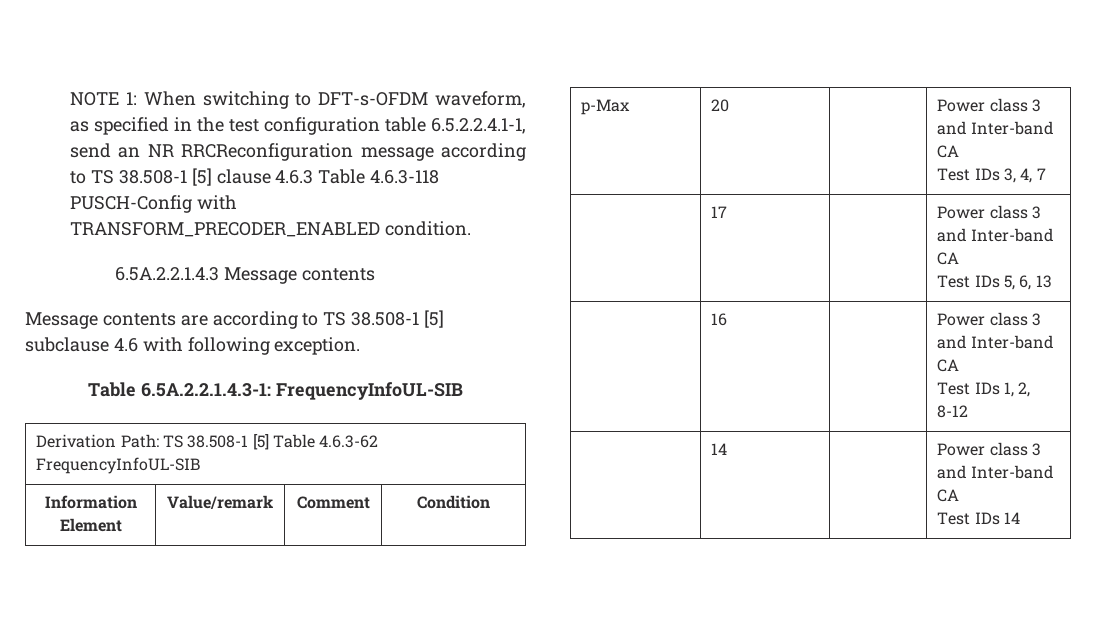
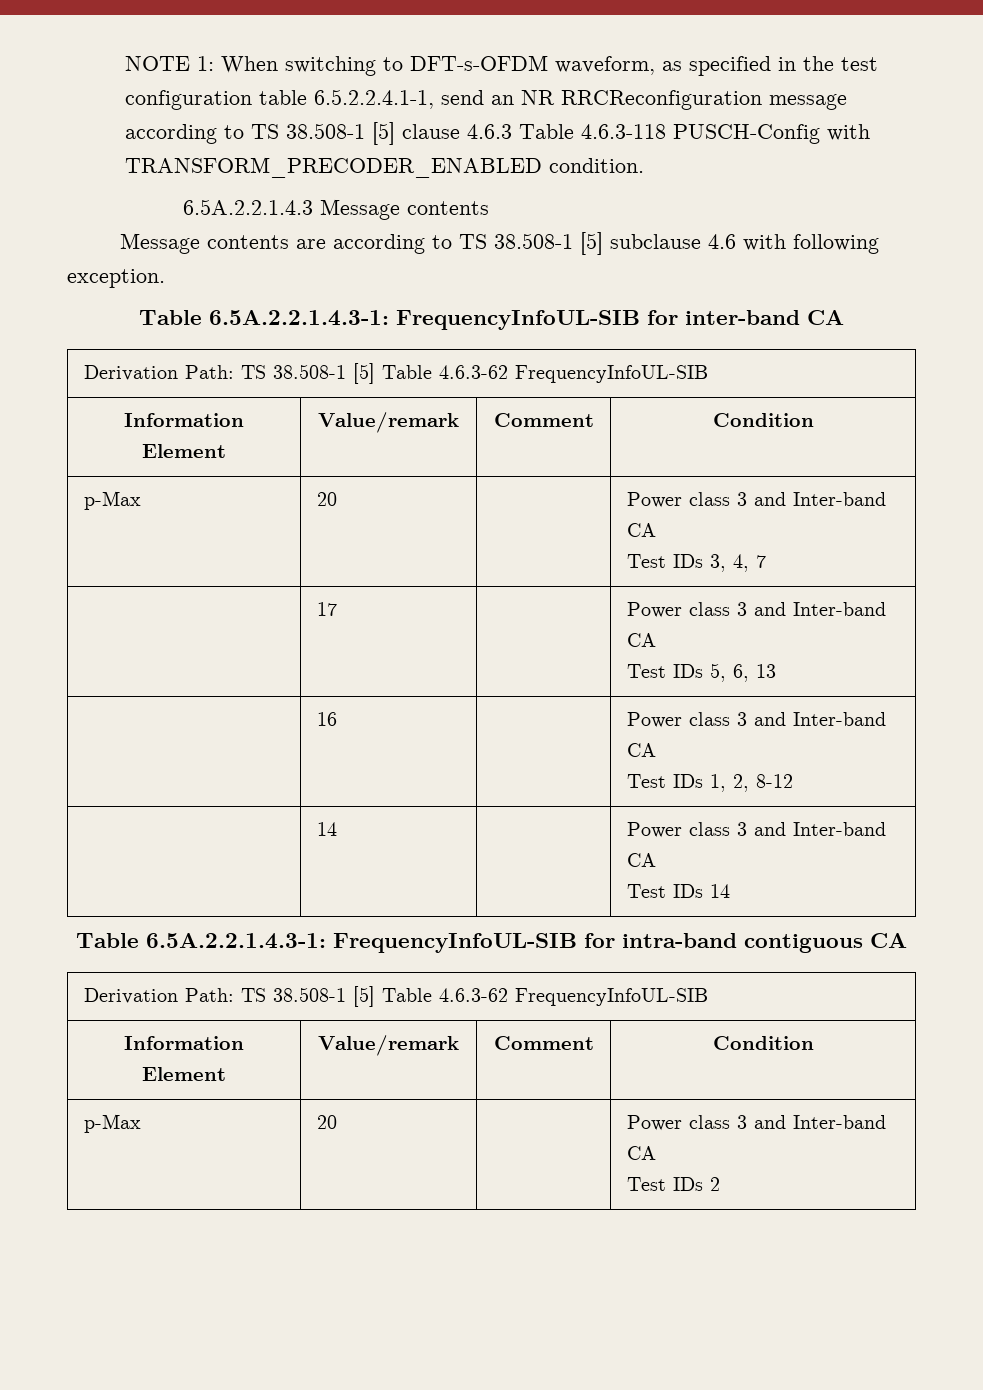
- Table 6.5A.2.2.1.4.3-1: FrequencyInfoUL-SIB
+ Table 6.5A.2.2.1.4.3-1: FrequencyInfoUL-SIB for inter-band CA
+ Table 6.5A.2.2.1.4.3-1: FrequencyInfoUL-SIB for intra-band contiguous CA
+ Derivation Path: TS 38.508-1 [5] Table 4.6.3-62 FrequencyInfoUL-SIB
+ Information Element | Value/remark | Comment | Condition
+ p-Max | 20 | | Power class 3 and Inter-band CA
+ Test IDs 2

